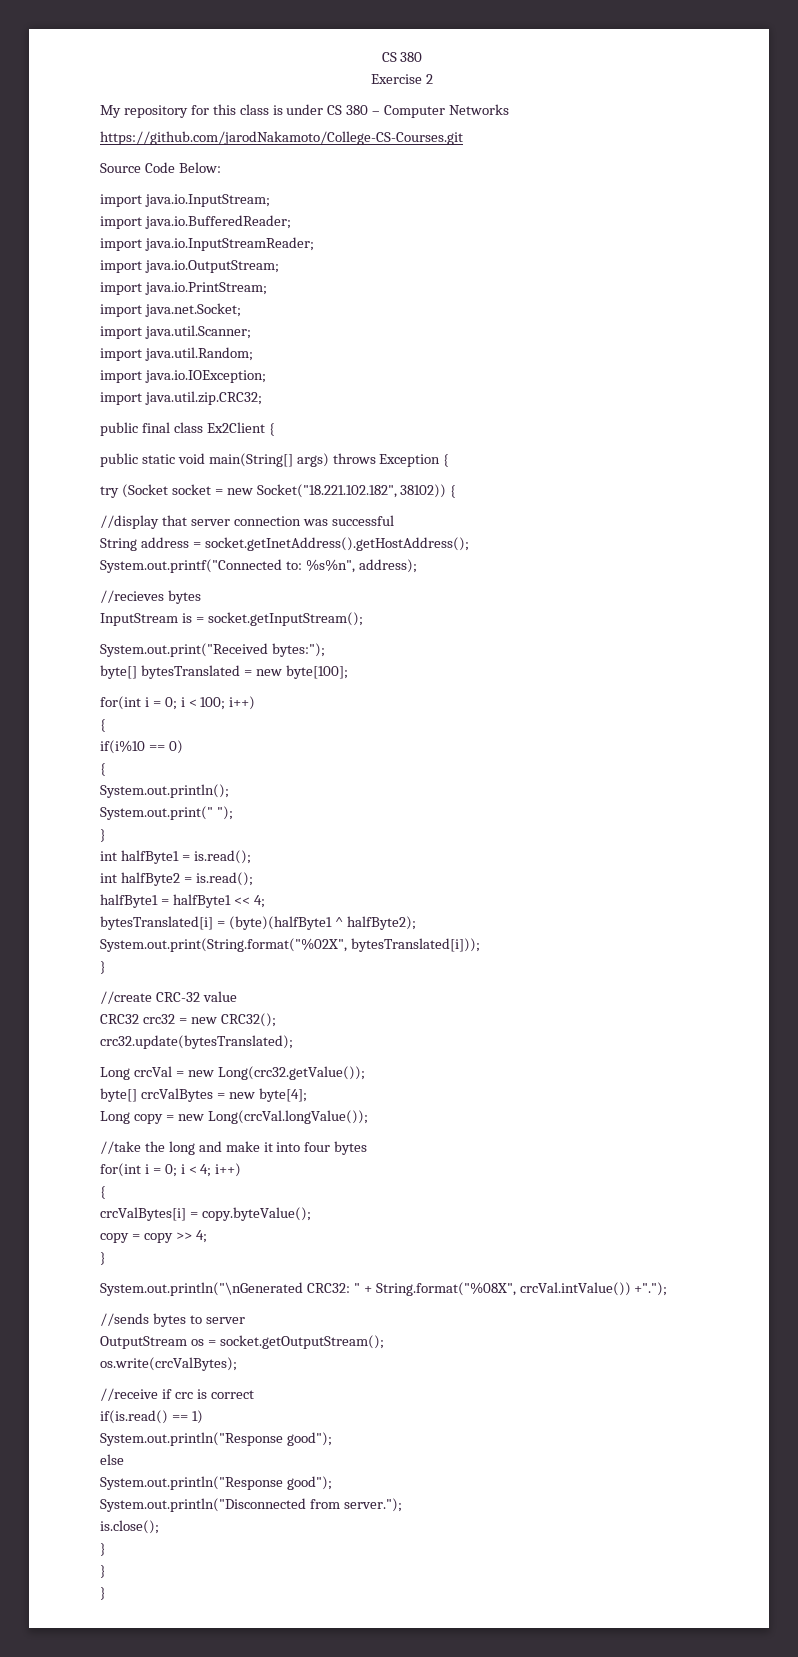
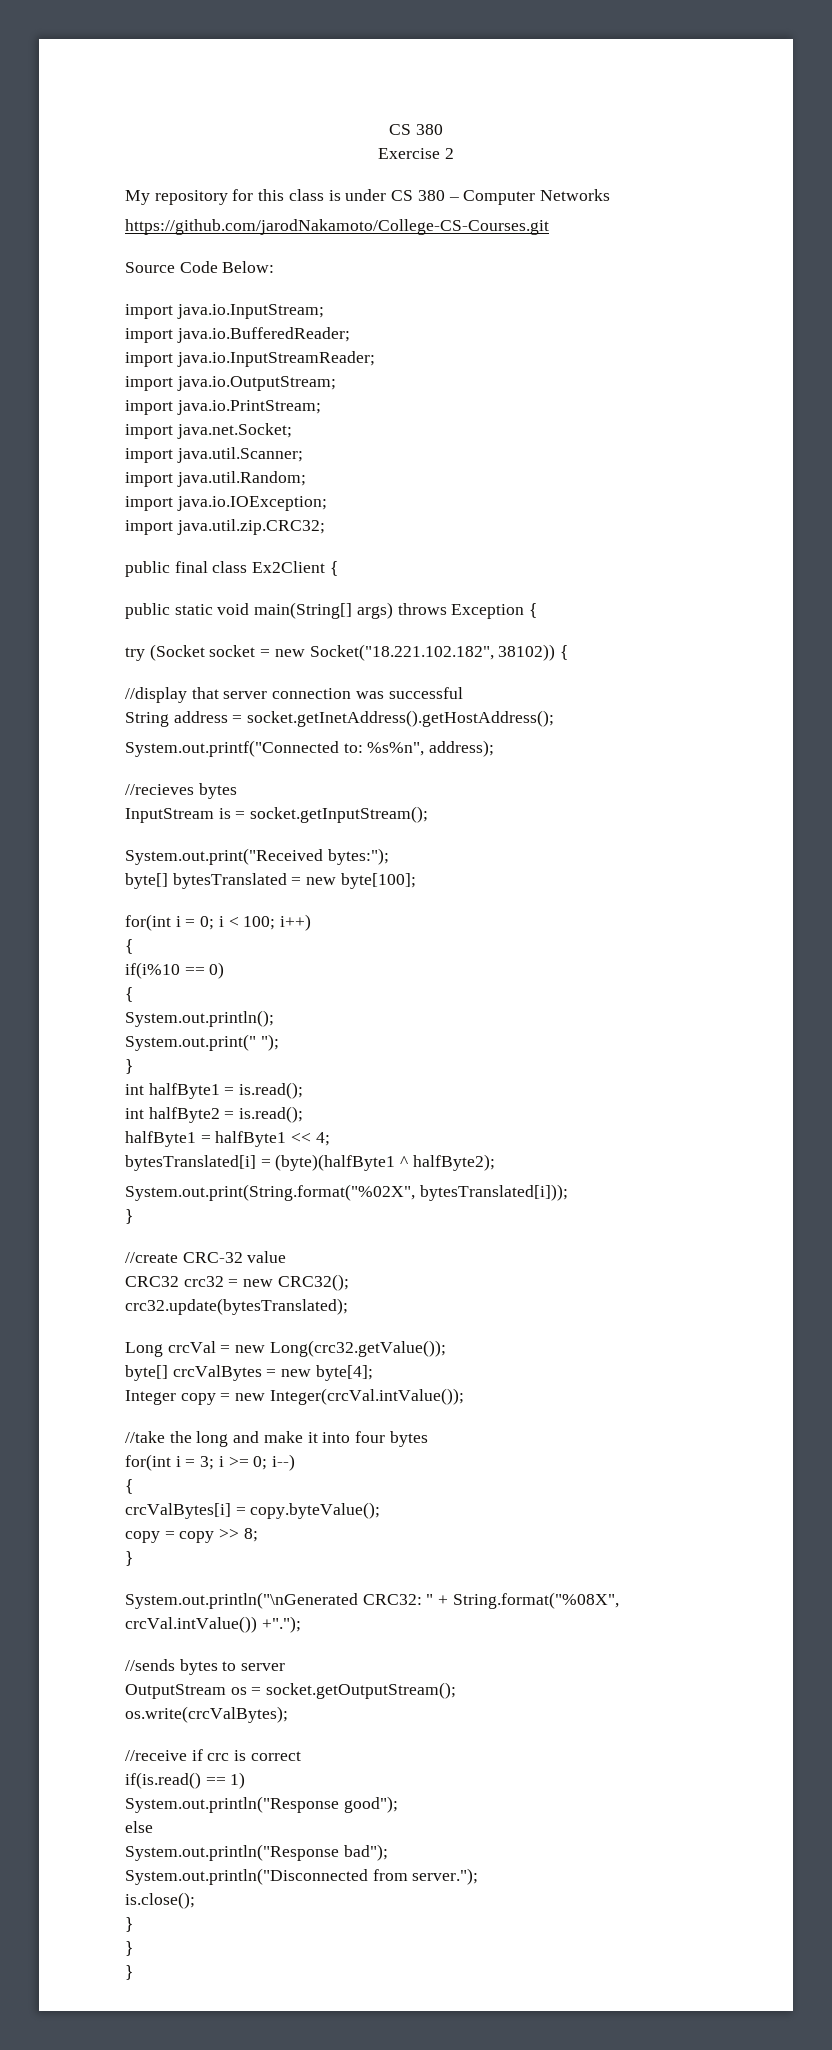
- Long copy = new Long(crcVal.longValue());
+ Integer copy = new Integer(crcVal.intValue());
- for(int i = 0; i < 4; i++)
+ for(int i = 3; i >= 0; i--)
- copy = copy >> 4;
+ copy = copy >> 8;
  else
- System.out.println("Response good");
+ System.out.println("Response bad");

